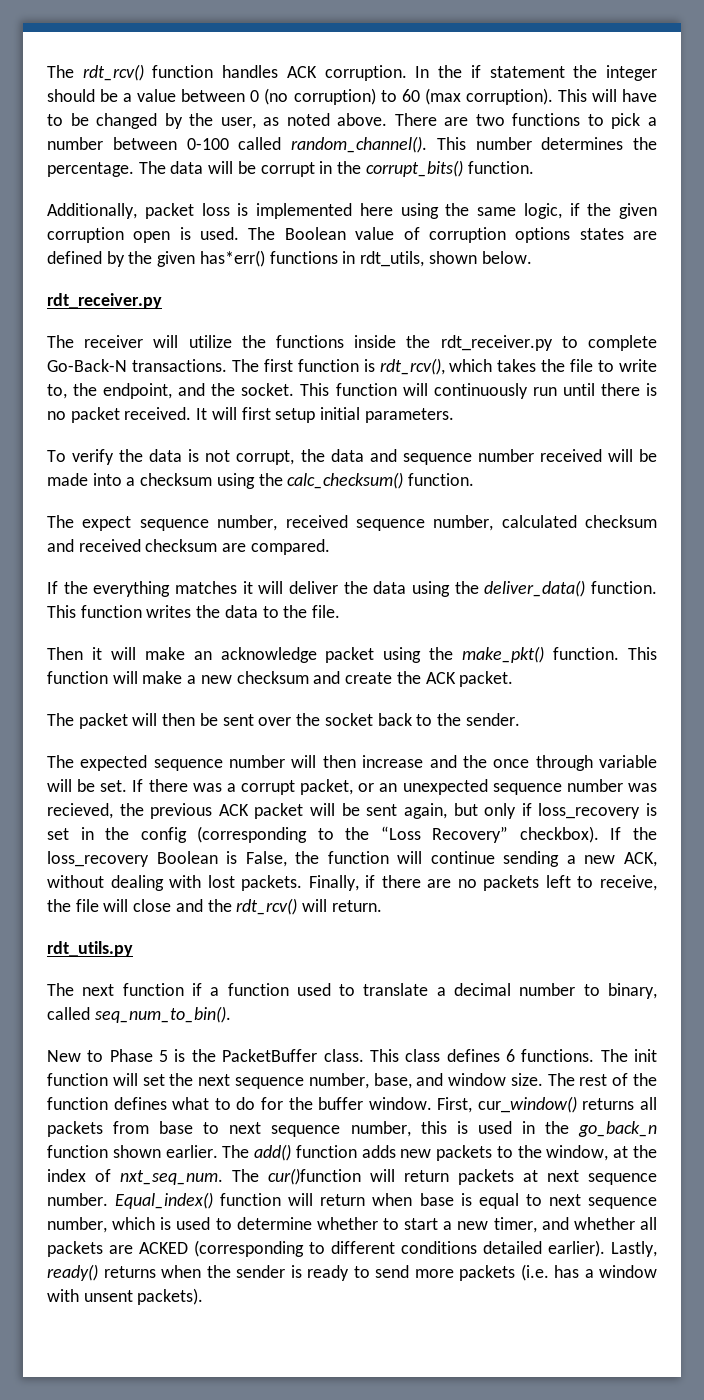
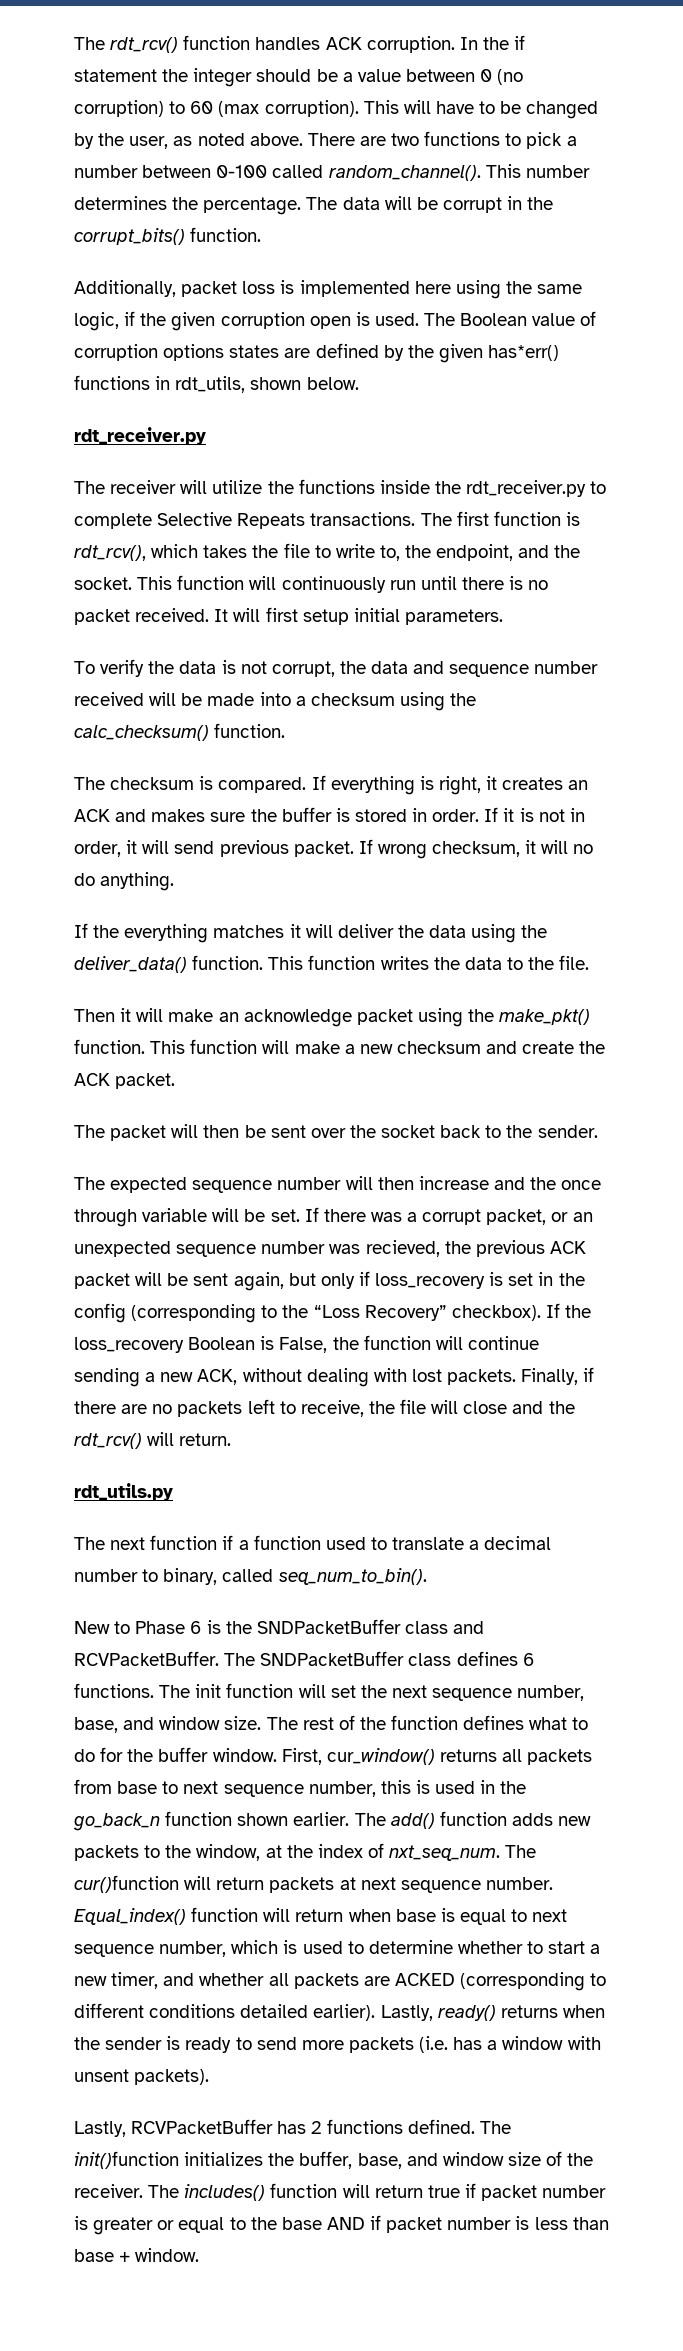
- The receiver will utilize the functions inside the rdt_receiver.py to complete Go-Back-N transactions.
+ The receiver will utilize the functions inside the rdt_receiver.py to complete Selective Repeats transactions.
- The expect sequence number, received sequence number, calculated checksum and received checksum are compared.
+ The checksum is compared. If everything is right, it creates an ACK and makes sure the buffer is stored in order. If it is not in order, it will send previous packet. If wrong checksum, it will no do anything.
- New to Phase 5 is the PacketBuffer class. This class defines 6 functions.
+ New to Phase 6 is the SNDPacketBuffer class and RCVPacketBuffer. The SNDPacketBuffer class defines 6 functions.
+ Lastly, RCVPacketBuffer has 2 functions defined. The init()function initializes the buffer, base, and window size of the receiver. The includes() function will return true if packet number is greater or equal to the base AND if packet number is less than base + window.

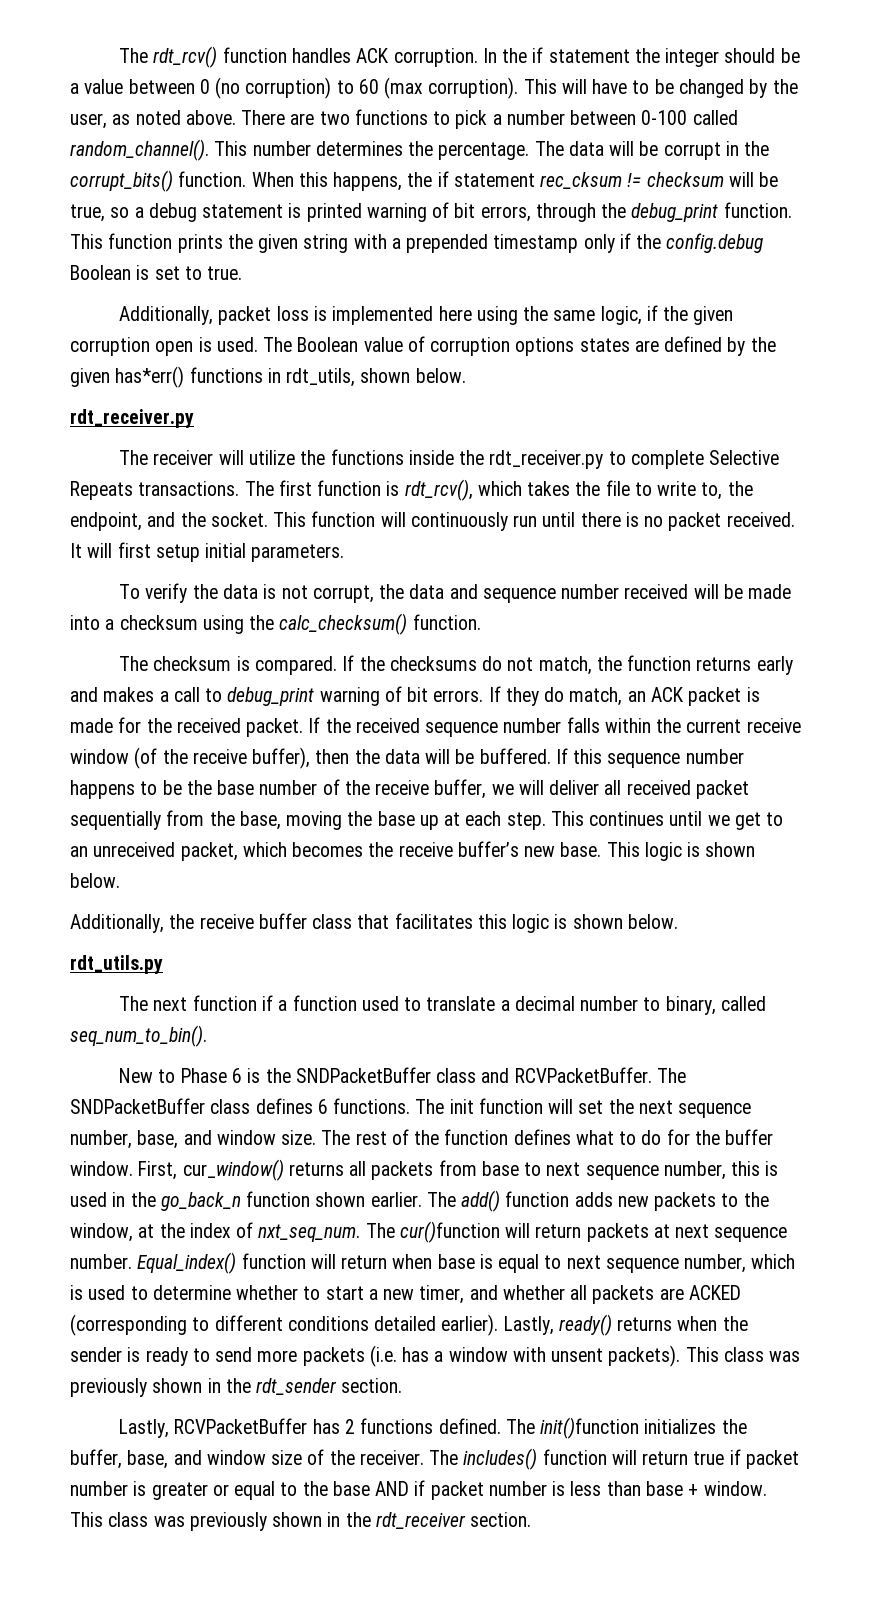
+ When this happens, the if statement rec_cksum != checksum will be true, so a debug statement is printed warning of bit errors, through the debug_print function. This function prints the given string with a prepended timestamp only if the config.debug Boolean is set to true.
- If everything is right, it creates an ACK and makes sure the buffer is stored in order. If it is not in order, it will send previous packet. If wrong checksum, it will no do anything.
- If the everything matches it will deliver the data using the deliver_data() function. This function writes the data to the file.
- Then it will make an acknowledge packet using the make_pkt() function. This function will make a new checksum and create the ACK packet.
- The packet will then be sent over the socket back to the sender.
- The expected sequence number will then increase and the once through variable will be set. If there was a corrupt packet, or an unexpected sequence number was recieved, the previous ACK packet will be sent again, but only if loss_recovery is set in the config (corresponding to the “Loss Recovery” checkbox). If the loss_recovery Boolean is False, the function will continue sending a new ACK, without dealing with lost packets. Finally, if there are no packets left to receive, the file will close and the rdt_rcv() will return.
+ If the checksums do not match, the function returns early and makes a call to debug_print warning of bit errors. If they do match, an ACK packet is made for the received packet. If the received sequence number falls within the current receive window (of the receive buffer), then the data will be buffered. If this sequence number happens to be the base number of the receive buffer, we will deliver all received packet sequentially from the base, moving the base up at each step. This continues until we get to an unreceived packet, which becomes the receive buffer’s new base. This logic is shown below.
+ Additionally, the receive buffer class that facilitates this logic is shown below.
+ This class was previously shown in the rdt_sender section.
+ This class was previously shown in the rdt_receiver section.

